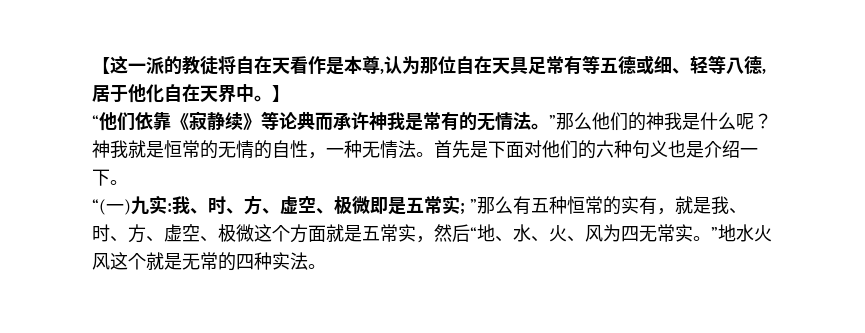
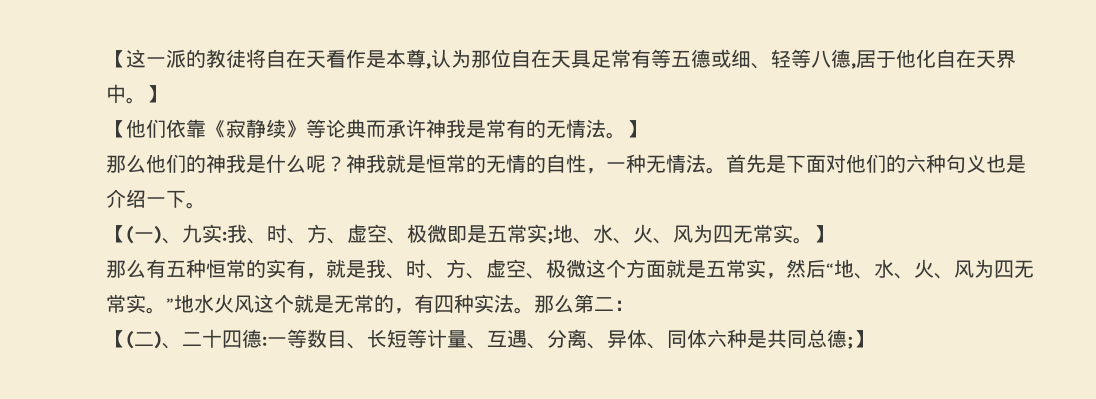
- “他们依靠《寂静续》等论典而承许神我是常有的无情法。”那么他们的神我是什么呢？
+ 【他们依靠《寂静续》等论典而承许神我是常有的无情法。】
+ 那么他们的神我是什么呢？
- “(一)九实:我、时、方、虚空、极微即是五常实; ”那么有五种恒常的实有，就是我、时、方、虚空、极微这个方面就是五常实，然后“地、水、火、风为四无常实。”地水火风这个就是无常的四种实法。
+ 【(一)、九实:我、时、方、虚空、极微即是五常实;地、水、火、风为四无常实。】
+ 那么有五种恒常的实有，就是我、时、方、虚空、极微这个方面就是五常实，然后“地、水、火、风为四无常实。”地水火风这个就是无常的，有四种实法。
+ 那么第二：
+ 【(二)、二十四德:一等数目、长短等计量、互遇、分离、异体、同体六种是共同总德;】

